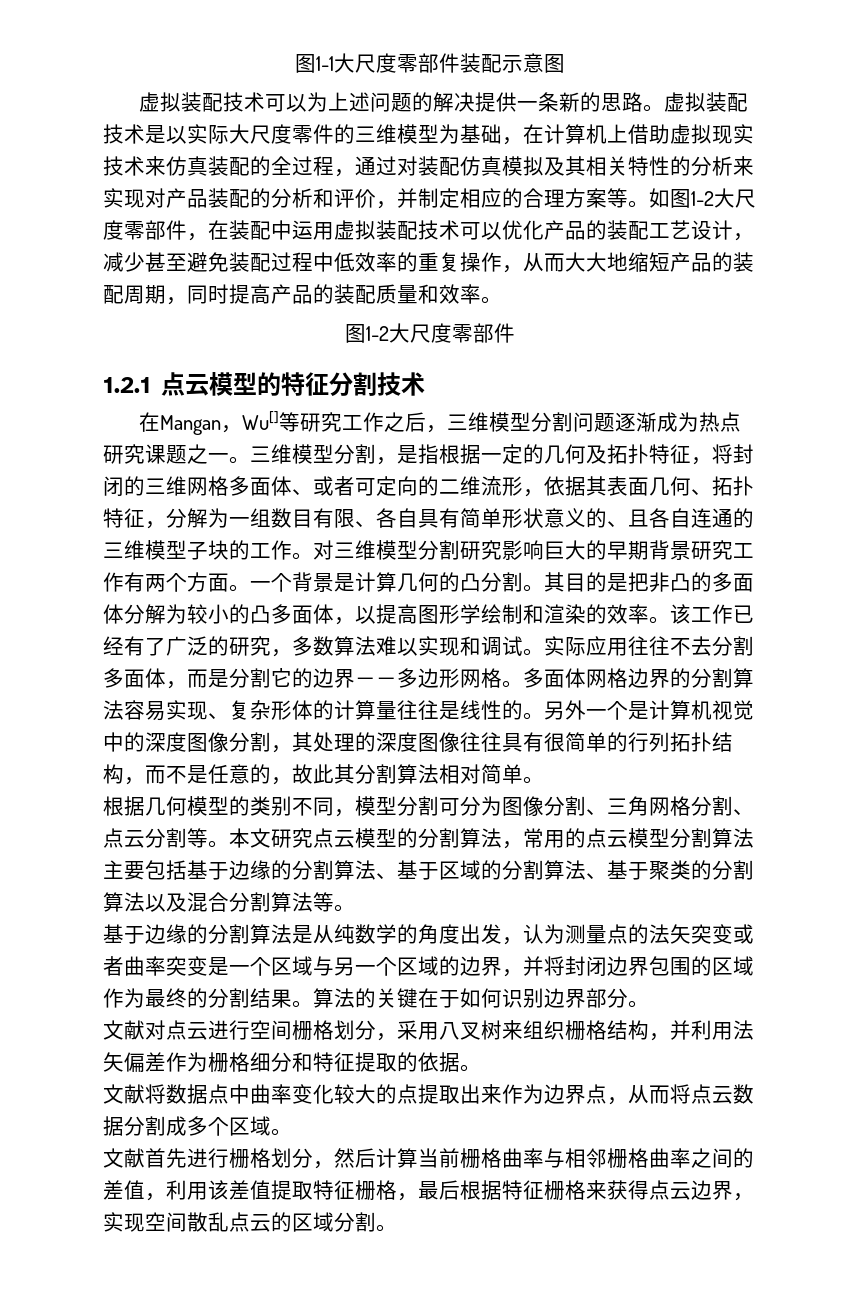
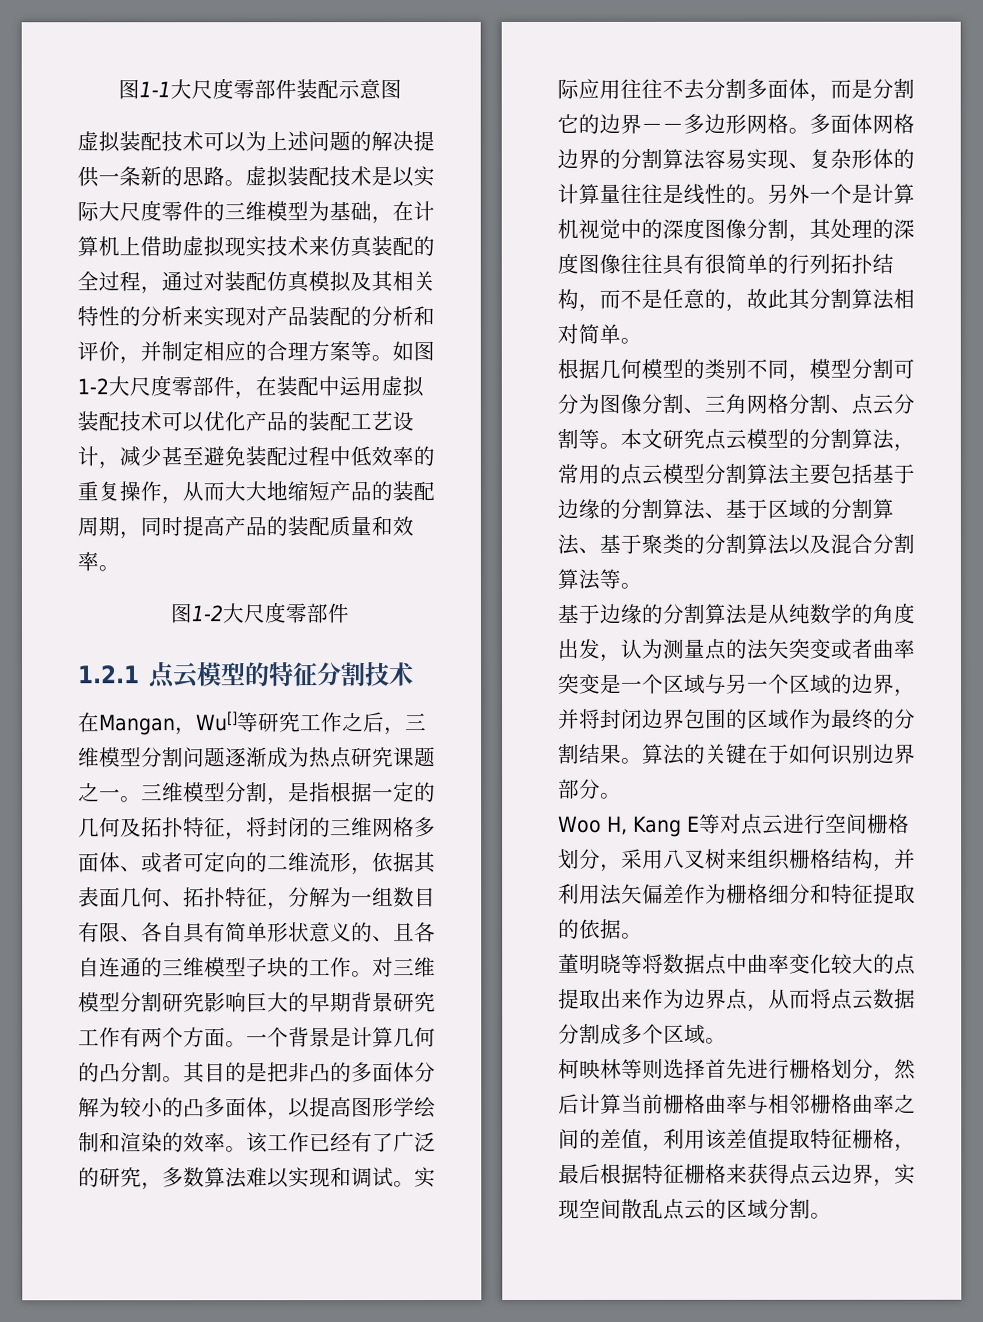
- 文献对点云进行空间栅格划分，采用八叉树来组织栅格结构，并利用法矢偏差作为栅格细分和特征提取的依据。
+ Woo H, Kang E等对点云进行空间栅格划分，采用八叉树来组织栅格结构，并利用法矢偏差作为栅格细分和特征提取的依据。
- 文献将数据点中曲率变化较大的点提取出来作为边界点，从而将点云数据分割成多个区域。
+ 董明晓等将数据点中曲率变化较大的点提取出来作为边界点，从而将点云数据分割成多个区域。
- 文献首先进行栅格划分，然后计算当前栅格曲率与相邻栅格曲率之间的差值，利用该差值提取特征栅格，最后根据特征栅格来获得点云边界，实现空间散乱点云的区域分割。
+ 柯映林等则选择首先进行栅格划分，然后计算当前栅格曲率与相邻栅格曲率之间的差值，利用该差值提取特征栅格，最后根据特征栅格来获得点云边界，实现空间散乱点云的区域分割。

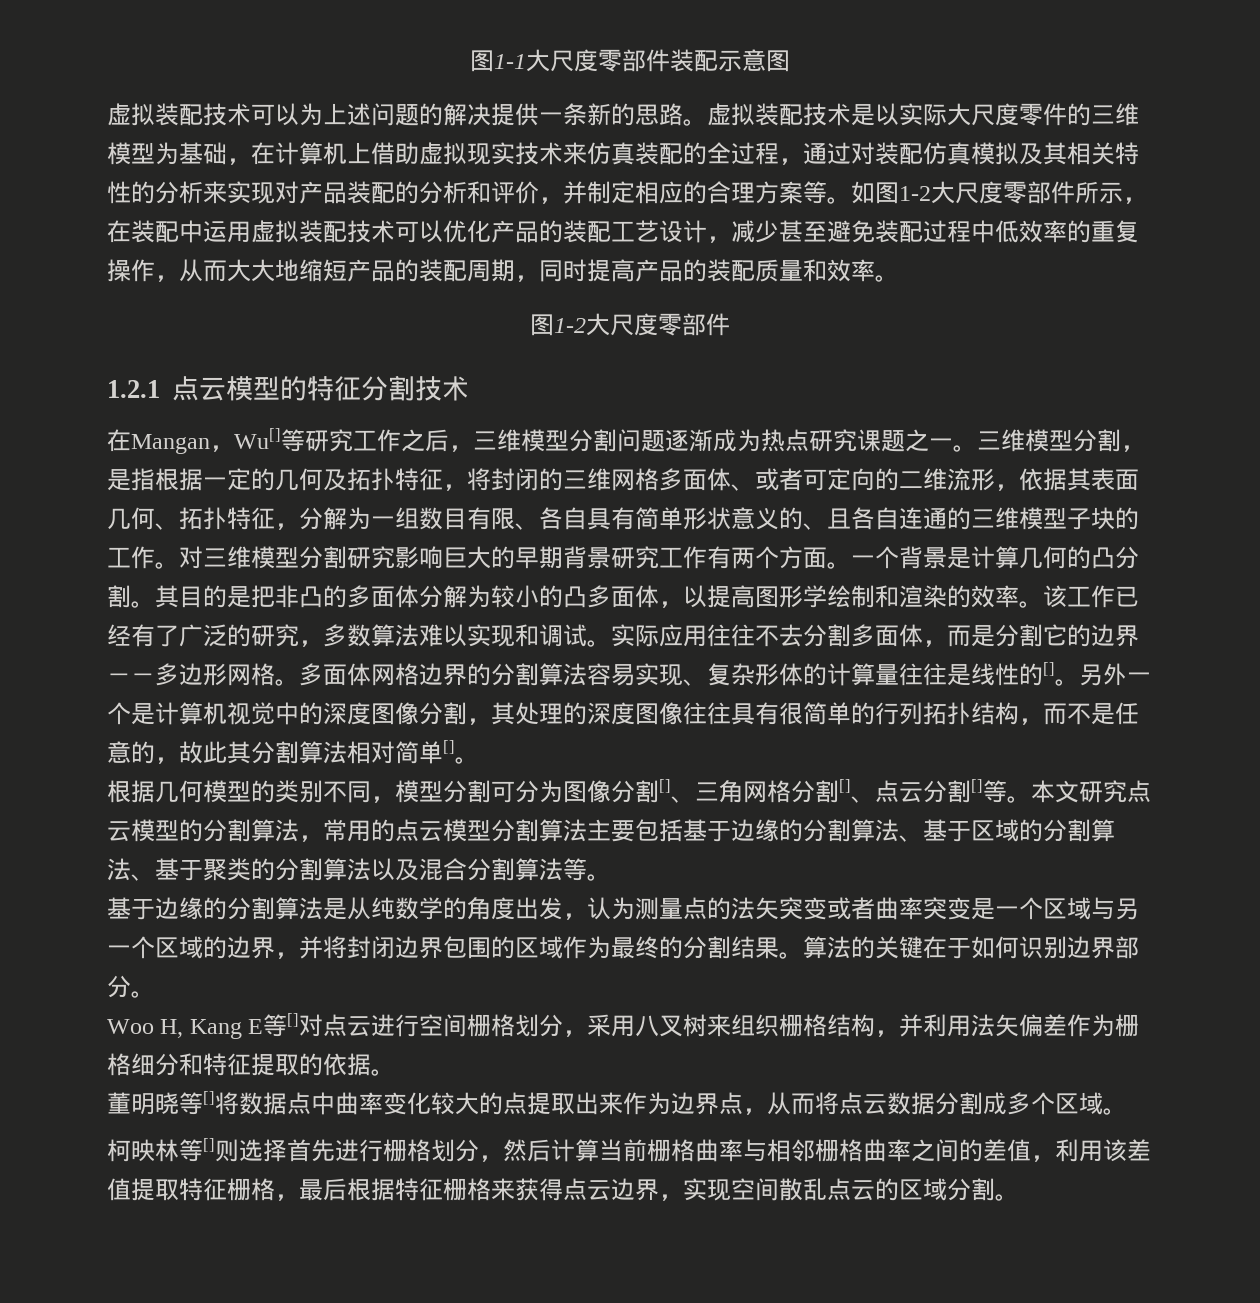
- 如图1-2大尺度零部件，在装配中运用虚拟装配技术可以优化产品的装配工艺设计，减少甚至避免装配过程中低效率的重复操作，从而大大地缩短产品的装配周期，同时提高产品的装配质量和效率。
+ 如图1-2大尺度零部件所示，在装配中运用虚拟装配技术可以优化产品的装配工艺设计，减少甚至避免装配过程中低效率的重复操作，从而大大地缩短产品的装配周期，同时提高产品的装配质量和效率。
- 多面体网格边界的分割算法容易实现、复杂形体的计算量往往是线性的。
+ 多面体网格边界的分割算法容易实现、复杂形体的计算量往往是线性的[]。
- 另外一个是计算机视觉中的深度图像分割，其处理的深度图像往往具有很简单的行列拓扑结构，而不是任意的，故此其分割算法相对简单。
+ 另外一个是计算机视觉中的深度图像分割，其处理的深度图像往往具有很简单的行列拓扑结构，而不是任意的，故此其分割算法相对简单[]。
- 根据几何模型的类别不同，模型分割可分为图像分割、三角网格分割、点云分割等。
+ 根据几何模型的类别不同，模型分割可分为图像分割[]、三角网格分割[]、点云分割[]等。
- Woo H, Kang E等对点云进行空间栅格划分，采用八叉树来组织栅格结构，并利用法矢偏差作为栅格细分和特征提取的依据。
+ Woo H, Kang E等[]对点云进行空间栅格划分，采用八叉树来组织栅格结构，并利用法矢偏差作为栅格细分和特征提取的依据。
- 董明晓等将数据点中曲率变化较大的点提取出来作为边界点，从而将点云数据分割成多个区域。
+ 董明晓等[]将数据点中曲率变化较大的点提取出来作为边界点，从而将点云数据分割成多个区域。
- 柯映林等则选择首先进行栅格划分，然后计算当前栅格曲率与相邻栅格曲率之间的差值，利用该差值提取特征栅格，最后根据特征栅格来获得点云边界，实现空间散乱点云的区域分割。
+ 柯映林等[]则选择首先进行栅格划分，然后计算当前栅格曲率与相邻栅格曲率之间的差值，利用该差值提取特征栅格，最后根据特征栅格来获得点云边界，实现空间散乱点云的区域分割。

